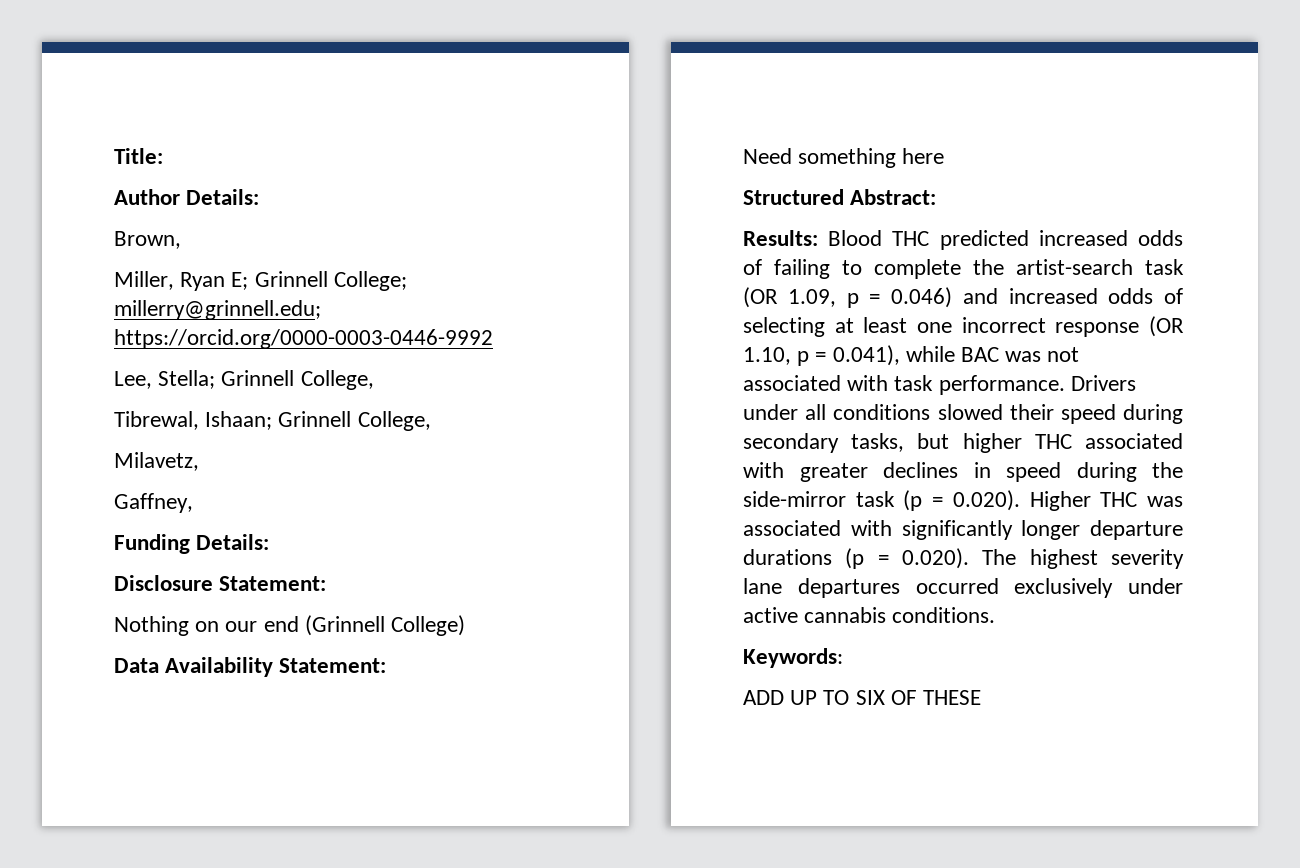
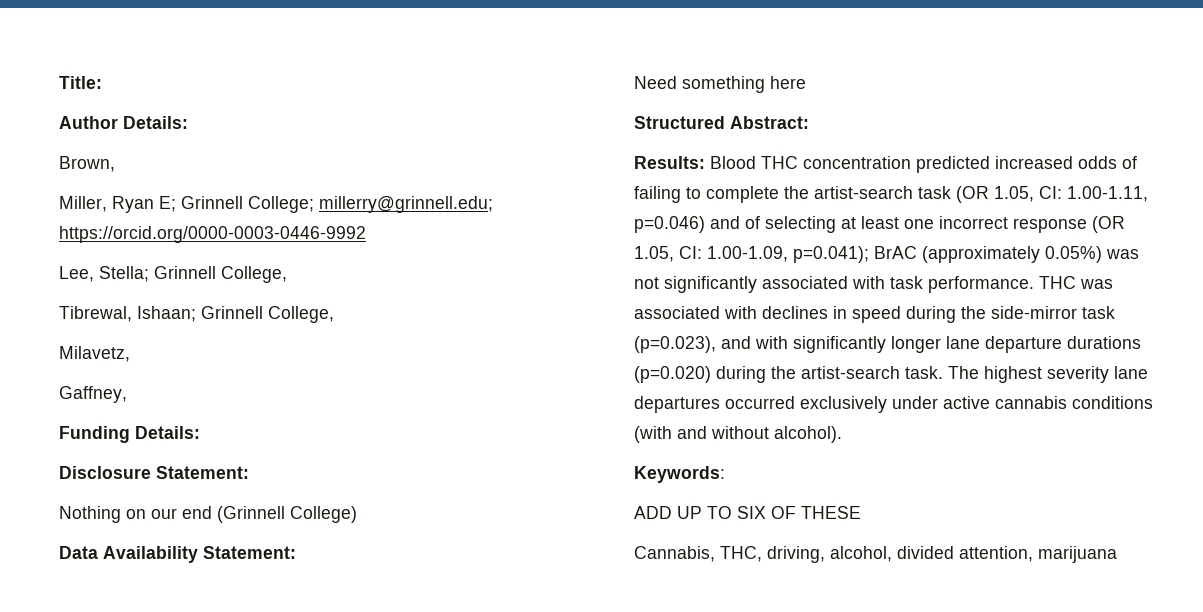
- Results: Blood THC predicted increased odds of failing to complete the artist-search task (OR 1.09, p = 0.046) and increased odds of selecting at least one incorrect response (OR 1.10, p = 0.041), while BAC was not associated with task performance.
+ Results: Blood THC concentration predicted increased odds of failing to complete the artist-search task (OR 1.05, CI: 1.00-1.11, p=0.046) and of selecting at least one incorrect response (OR 1.05, CI: 1.00-1.09, p=0.041); BrAC (approximately 0.05%) was not significantly associated with task performance.
- Drivers under all conditions slowed their speed during secondary tasks, but higher THC associated with greater declines in speed during the side-mirror task (p = 0.020). Higher THC was associated with significantly longer departure durations (p = 0.020). The highest severity lane departures occurred exclusively under active cannabis conditions.
+ THC was associated with declines in speed during the side-mirror task (p=0.023), and with significantly longer lane departure durations (p=0.020) during the artist-search task. The highest severity lane departures occurred exclusively under active cannabis conditions (with and without alcohol).
+ Cannabis, THC, driving, alcohol, divided attention, marijuana

